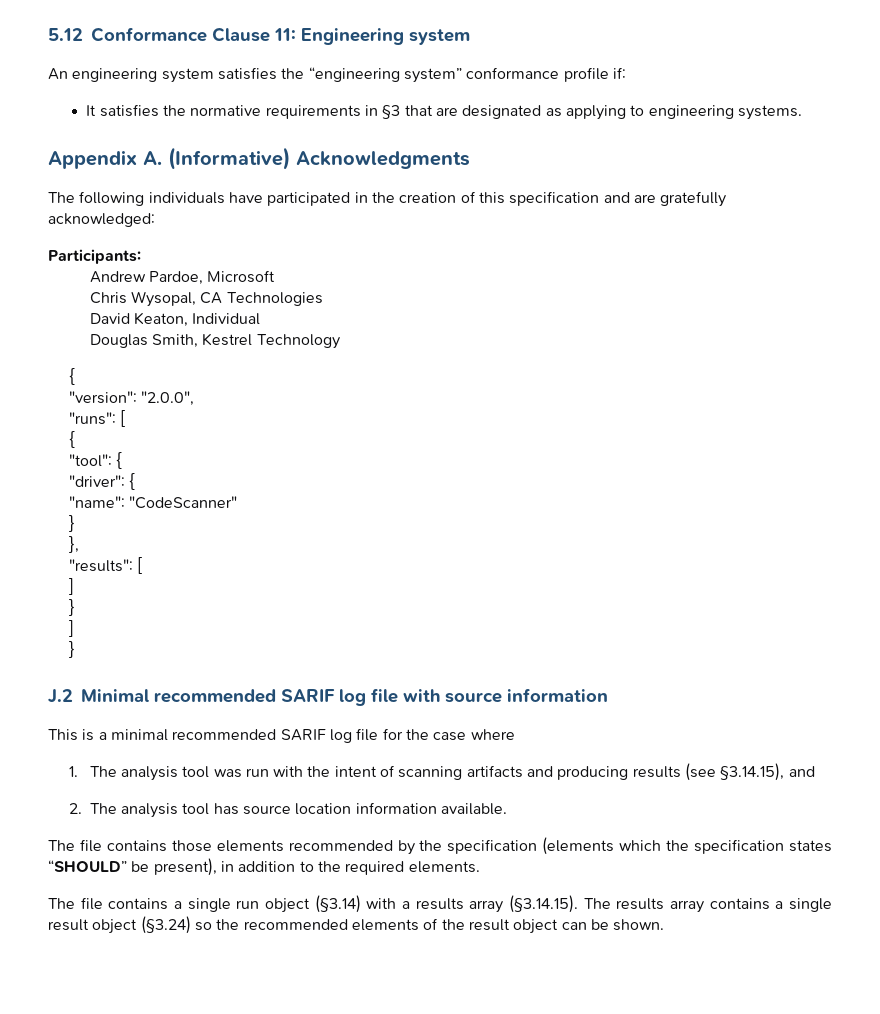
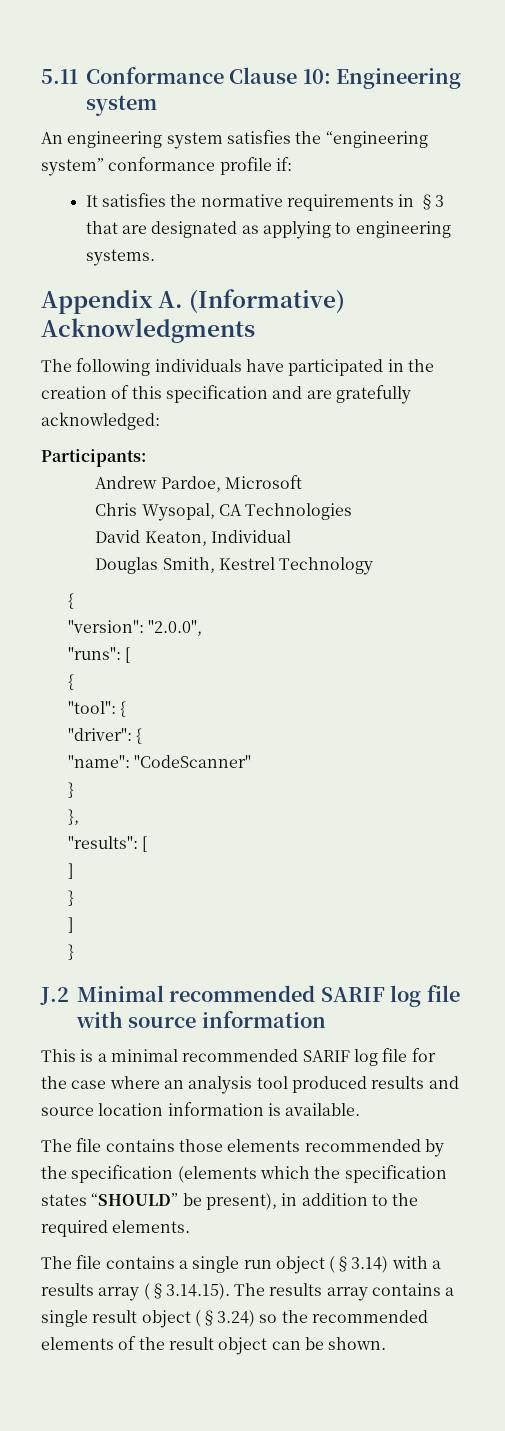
- 5.12 Conformance Clause 11: Engineering system
+ 5.11 Conformance Clause 10: Engineering system
- This is a minimal recommended SARIF log file for the case where
- 1. The analysis tool was run with the intent of scanning artifacts and producing results (see §3.14.15), and
- 2. The analysis tool has source location information available.
+ This is a minimal recommended SARIF log file for the case where an analysis tool produced results and source location information is available.

